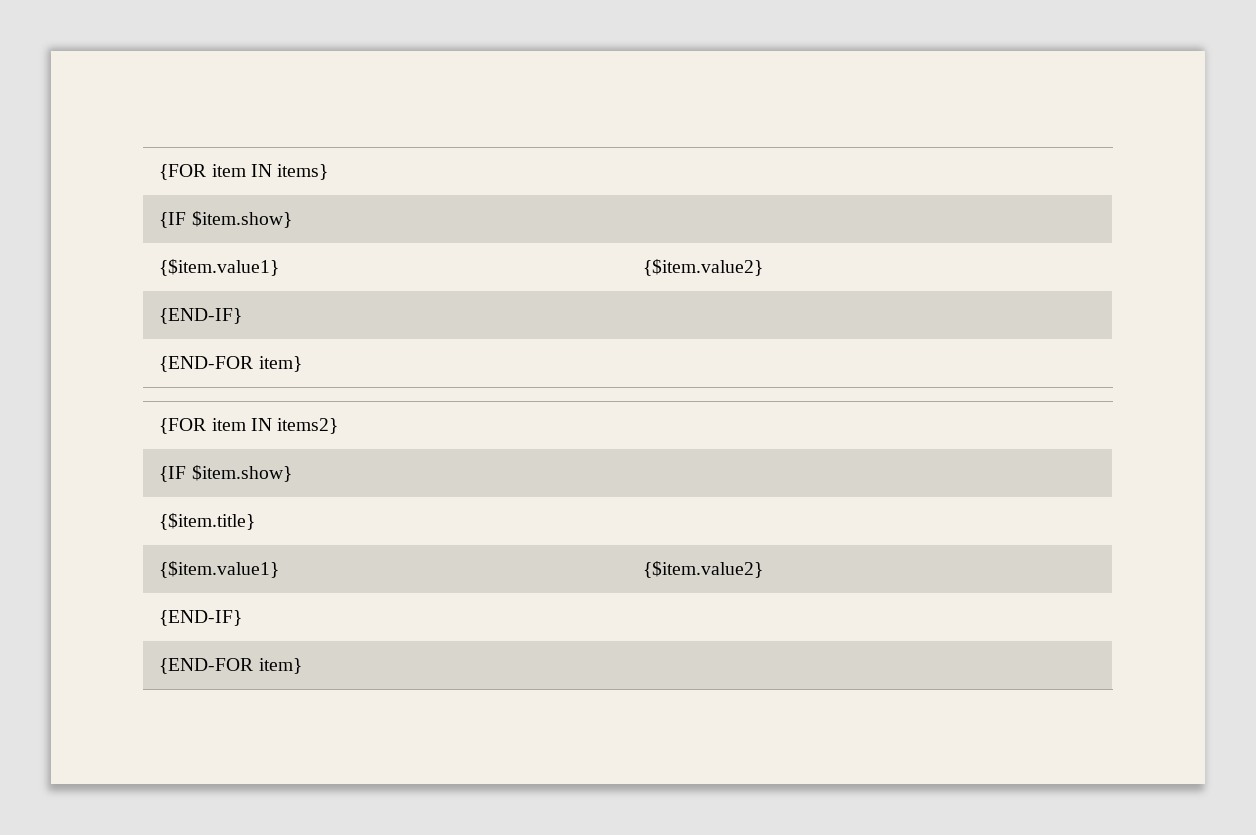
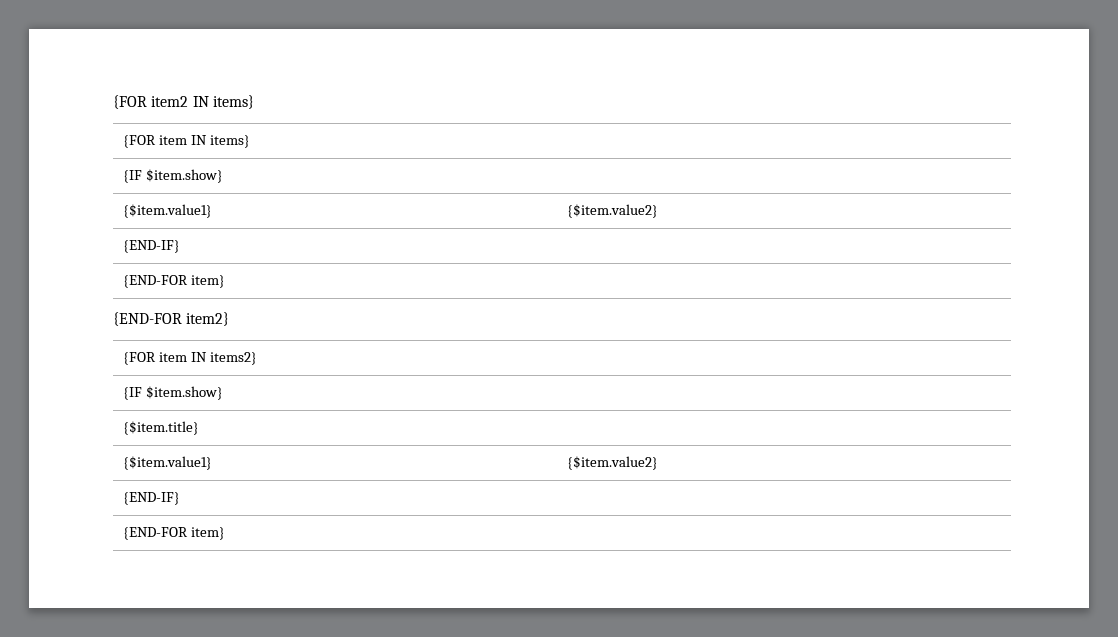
+ {FOR item2 IN items}
+ {END-FOR item2}

